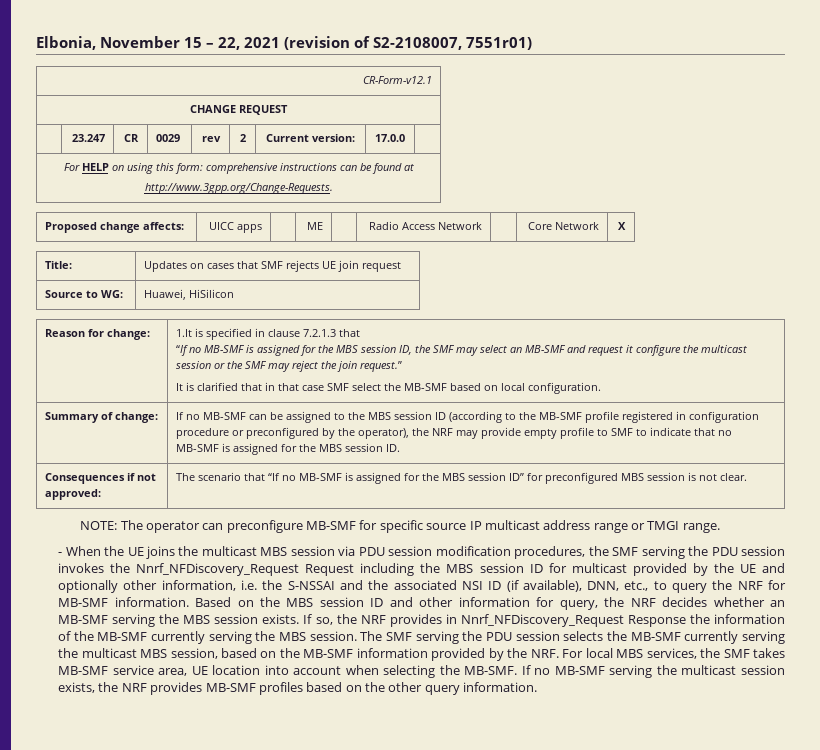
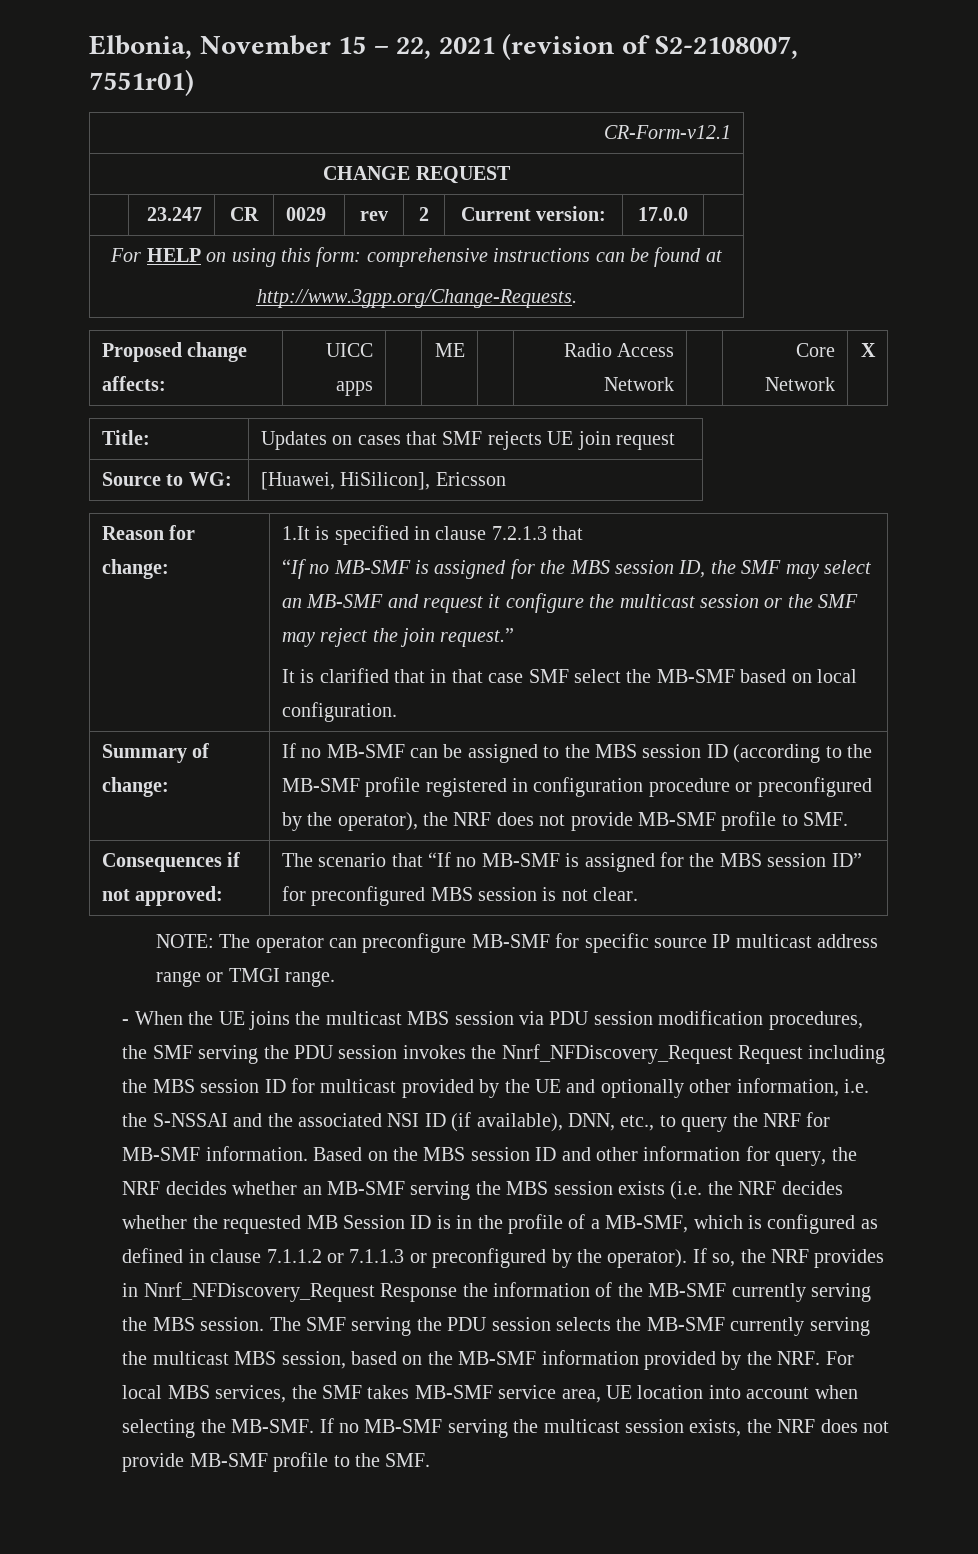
- Source to WG: | Huawei, HiSilicon
+ Source to WG: | [Huawei, HiSilicon], Ericsson
- If no MB-SMF can be assigned to the MBS session ID (according to the MB-SMF profile registered in configuration procedure or preconfigured by the operator), the NRF may provide empty profile to SMF to indicate that no MB-SMF is assigned for the MBS session ID.
+ If no MB-SMF can be assigned to the MBS session ID (according to the MB-SMF profile registered in configuration procedure or preconfigured by the operator), the NRF does not provide MB-SMF profile to SMF.
- Based on the MBS session ID and other information for query, the NRF decides whether an MB-SMF serving the MBS session exists.
+ Based on the MBS session ID and other information for query, the NRF decides whether an MB-SMF serving the MBS session exists (i.e. the NRF decides whether the requested MB Session ID is in the profile of a MB-SMF, which is configured as defined in clause 7.1.1.2 or 7.1.1.3 or preconfigured by the operator).
- If no MB-SMF serving the multicast session exists, the NRF provides MB-SMF profiles based on the other query information.
+ If no MB-SMF serving the multicast session exists, the NRF does not provide MB-SMF profile to the SMF.

